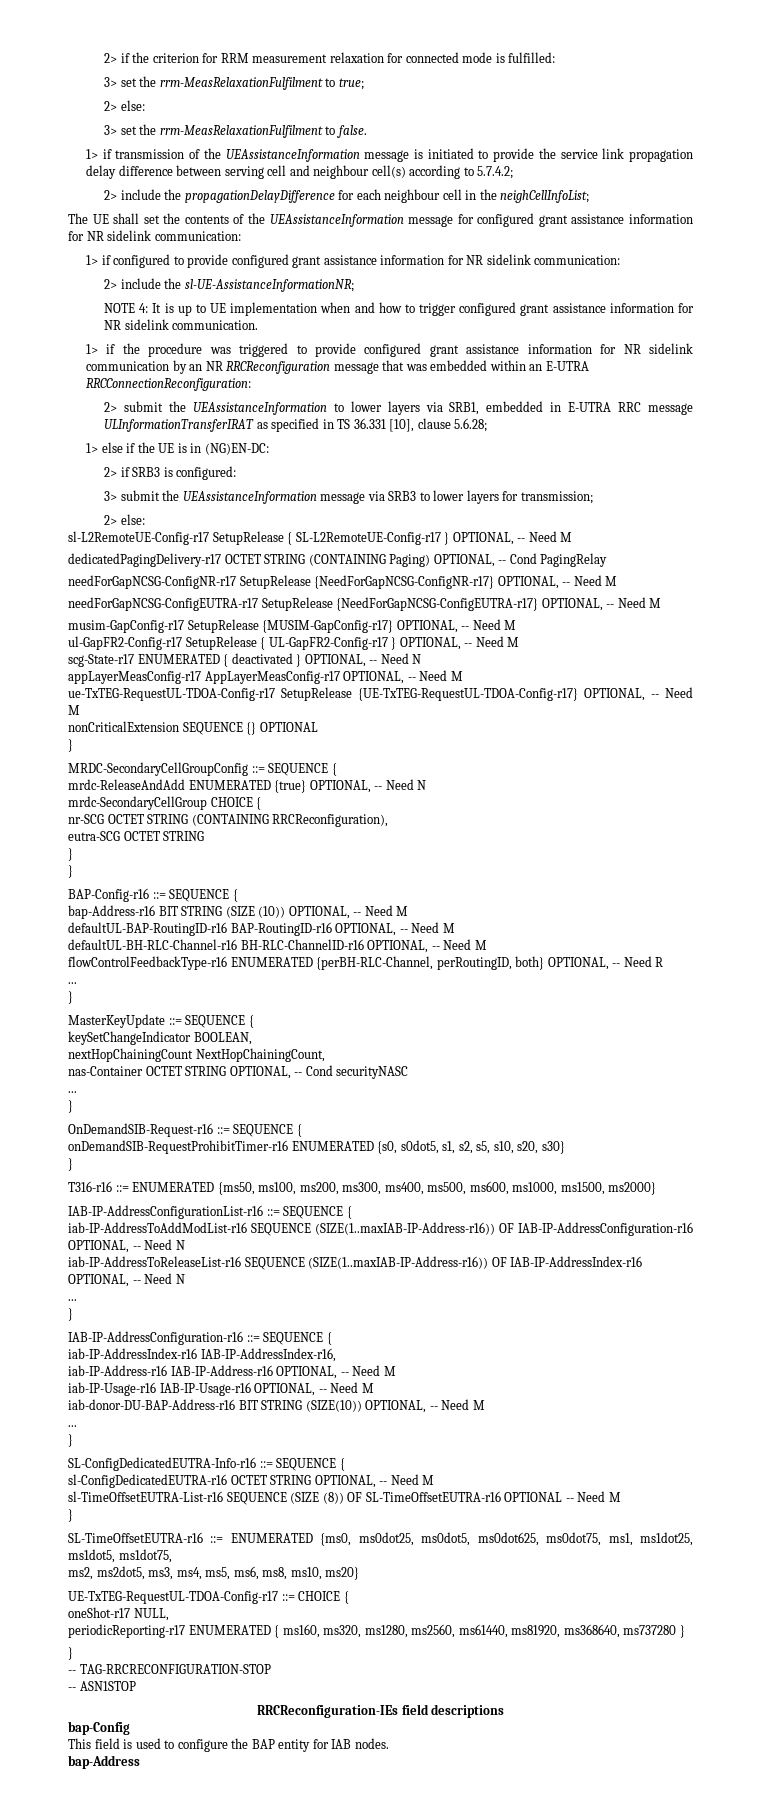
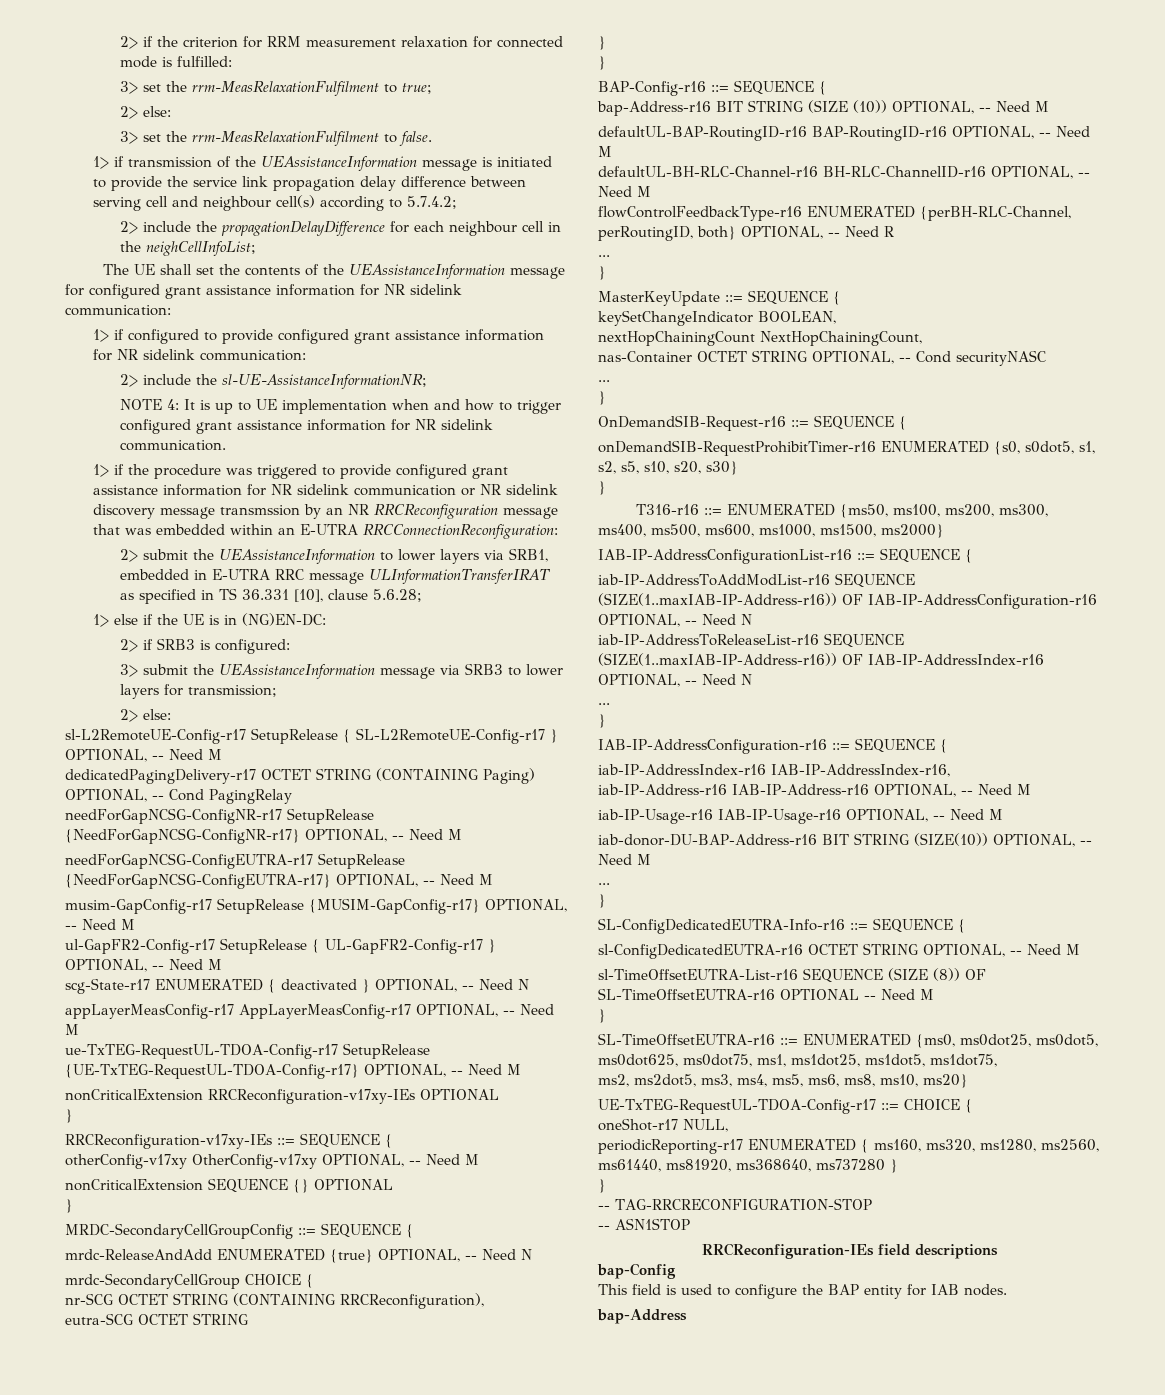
- 1> if the procedure was triggered to provide configured grant assistance information for NR sidelink communication by an NR RRCReconfiguration message that was embedded within an E-UTRA RRCConnectionReconfiguration:
+ 1> if the procedure was triggered to provide configured grant assistance information for NR sidelink communication or NR sidelink discovery message transmssion by an NR RRCReconfiguration message that was embedded within an E-UTRA RRCConnectionReconfiguration:
+ nonCriticalExtension RRCReconfiguration-v17xy-IEs OPTIONAL
+ }
+ RRCReconfiguration-v17xy-IEs ::= SEQUENCE {
+ otherConfig-v17xy OtherConfig-v17xy OPTIONAL, -- Need M

